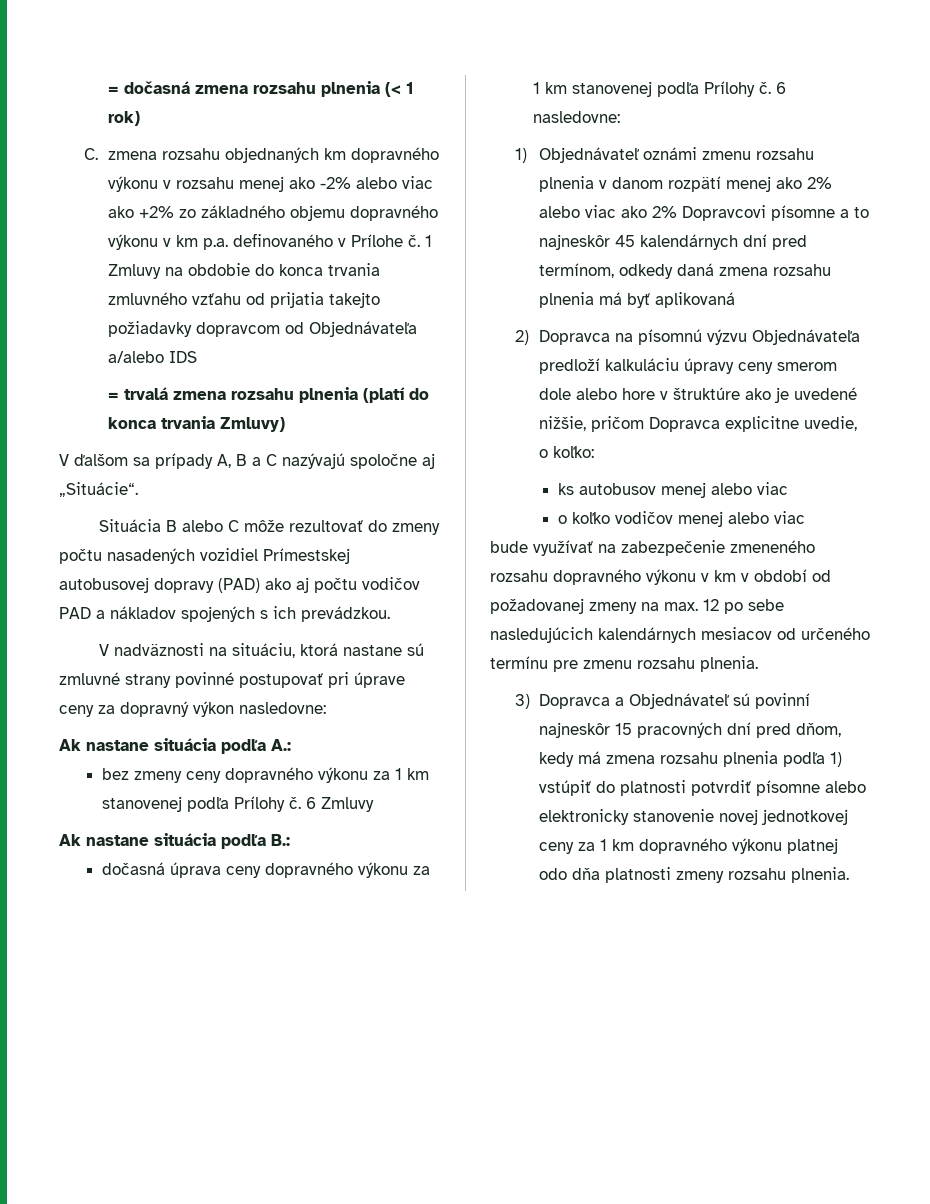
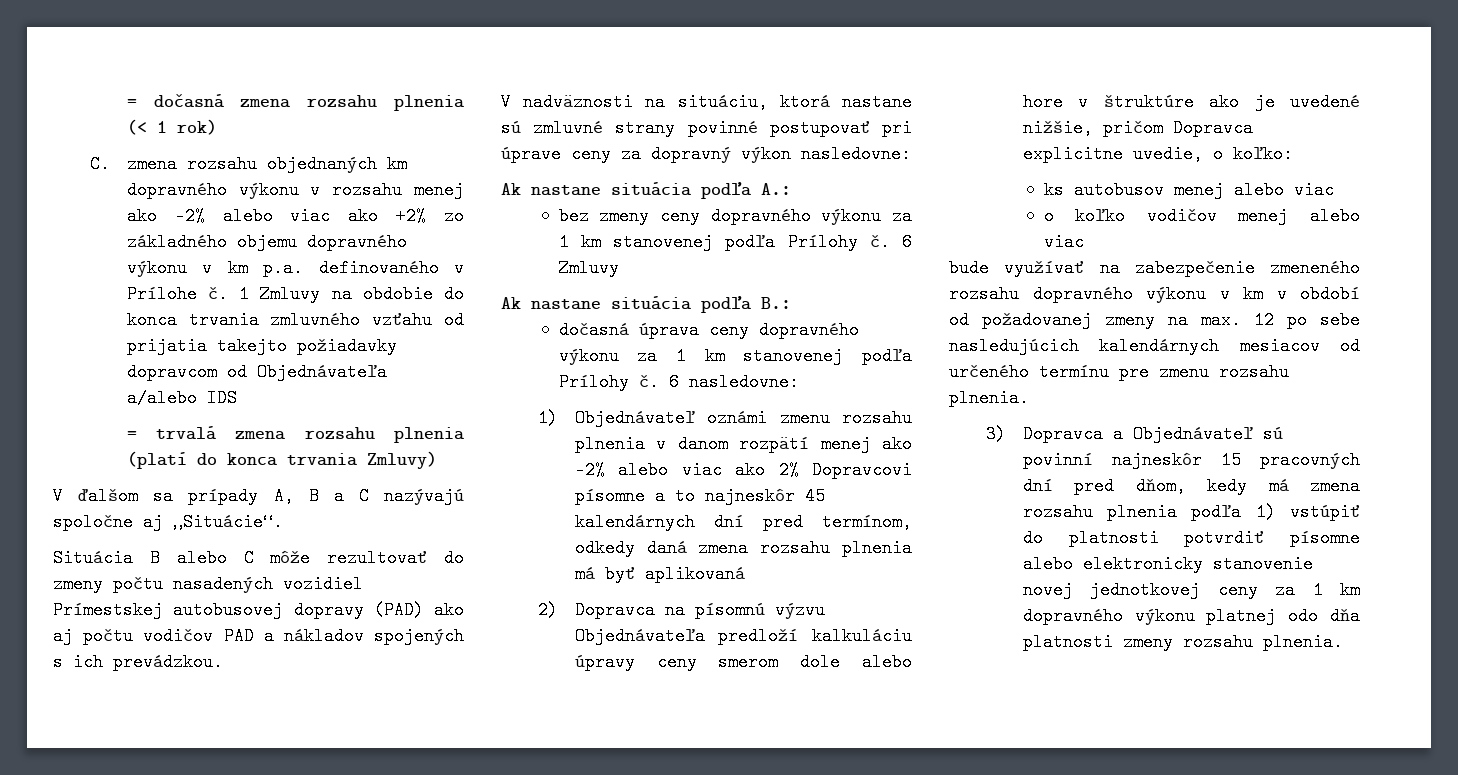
- 1) Objednávateľ oznámi zmenu rozsahu plnenia v danom rozpätí menej ako 2% alebo viac ako 2% Dopravcovi písomne a to najneskôr 45 kalendárnych dní pred termínom, odkedy daná zmena rozsahu plnenia má byť aplikovaná
+ 1) Objednávateľ oznámi zmenu rozsahu plnenia v danom rozpätí menej ako -2% alebo viac ako 2% Dopravcovi písomne a to najneskôr 45 kalendárnych dní pred termínom, odkedy daná zmena rozsahu plnenia má byť aplikovaná

